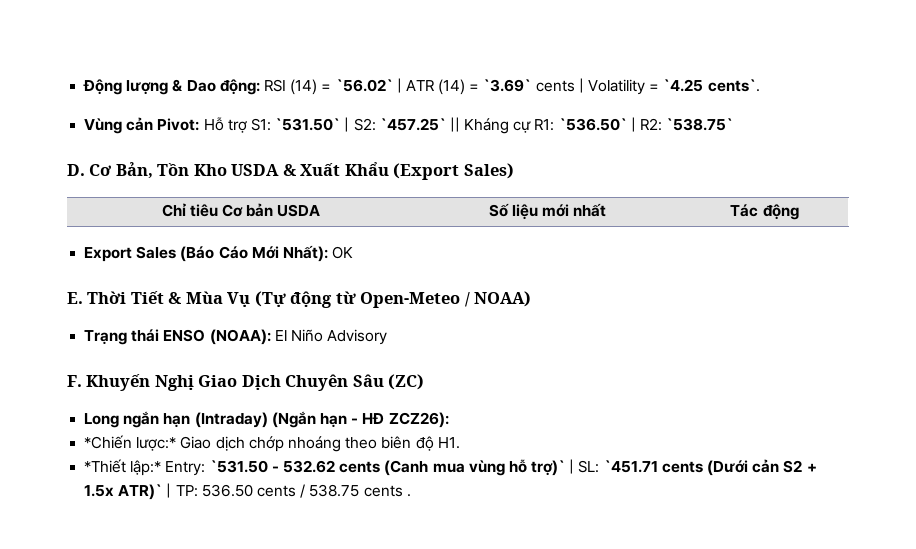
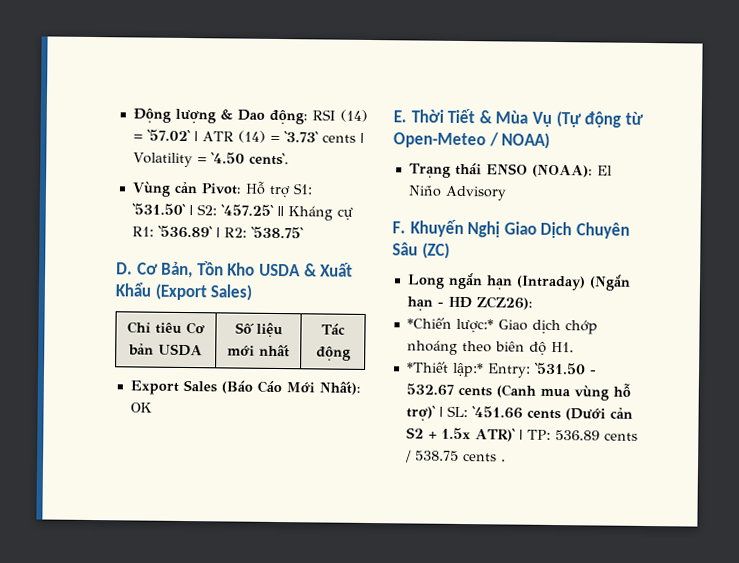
- Động lượng & Dao động: RSI (14) = `56.02` | ATR (14) = `3.69` cents | Volatility = `4.25 cents`.
+ Động lượng & Dao động: RSI (14) = `57.02` | ATR (14) = `3.73` cents | Volatility = `4.50 cents`.
- Vùng cản Pivot: Hỗ trợ S1: `531.50` | S2: `457.25` || Kháng cự R1: `536.50` | R2: `538.75`
+ Vùng cản Pivot: Hỗ trợ S1: `531.50` | S2: `457.25` || Kháng cự R1: `536.89` | R2: `538.75`
- *Thiết lập:* Entry: `531.50 - 532.62 cents (Canh mua vùng hỗ trợ)` | SL: `451.71 cents (Dưới cản S2 + 1.5x ATR)` | TP: 536.50 cents / 538.75 cents .
+ *Thiết lập:* Entry: `531.50 - 532.67 cents (Canh mua vùng hỗ trợ)` | SL: `451.66 cents (Dưới cản S2 + 1.5x ATR)` | TP: 536.89 cents / 538.75 cents .

